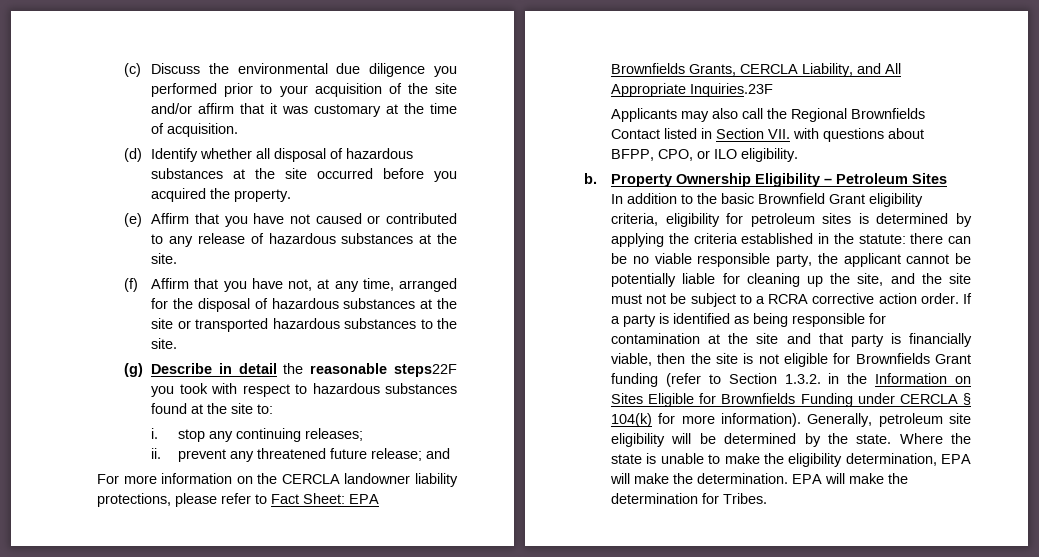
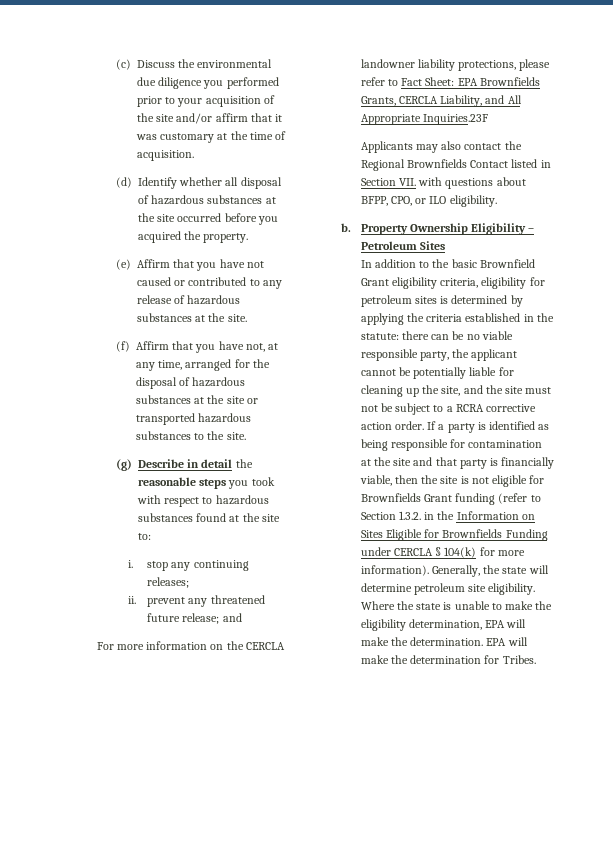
- (g) Describe in detail the reasonable steps22F you took with respect to hazardous substances found at the site to:
+ (g) Describe in detail the reasonable steps you took with respect to hazardous substances found at the site to:
- Applicants may also call the Regional Brownfields Contact listed in Section VII. with questions about BFPP, CPO, or ILO eligibility.
+ Applicants may also contact the Regional Brownfields Contact listed in Section VII. with questions about BFPP, CPO, or ILO eligibility.
- Generally, petroleum site eligibility will be determined by the state.
+ Generally, the state will determine petroleum site eligibility.

